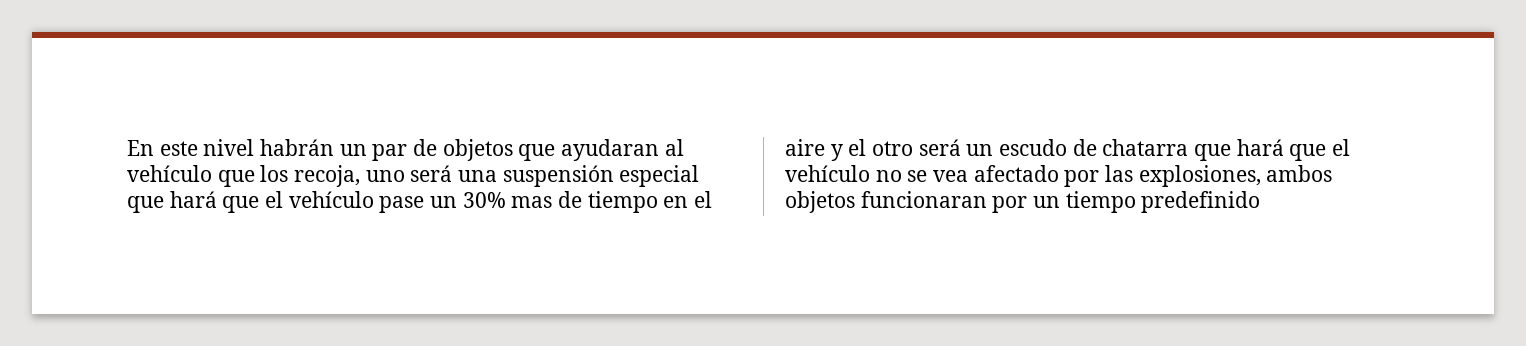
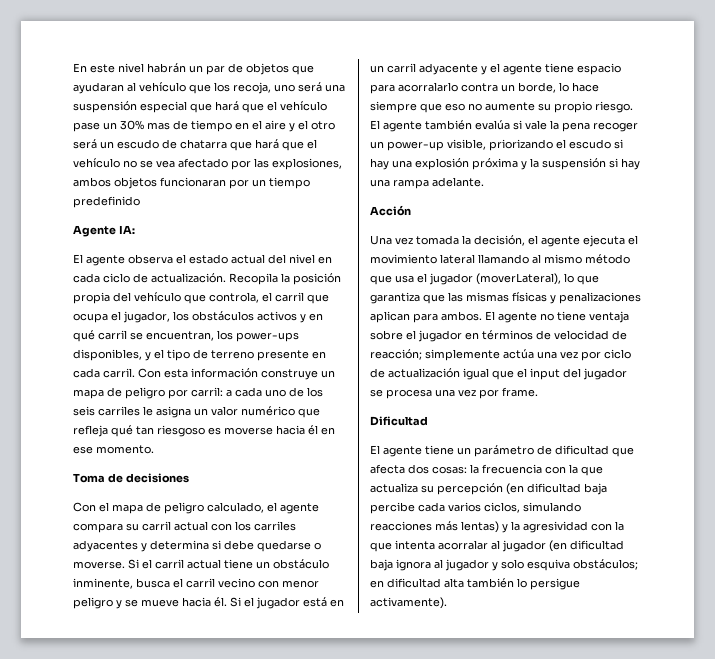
+ Agente IA:
+ El agente observa el estado actual del nivel en cada ciclo de actualización. Recopila la posición propia del vehículo que controla, el carril que ocupa el jugador, los obstáculos activos y en qué carril se encuentran, los power-ups disponibles, y el tipo de terreno presente en cada carril. Con esta información construye un mapa de peligro por carril: a cada uno de los seis carriles le asigna un valor numérico que refleja qué tan riesgoso es moverse hacia él en ese momento.
+ Toma de decisiones
+ Con el mapa de peligro calculado, el agente compara su carril actual con los carriles adyacentes y determina si debe quedarse o moverse. Si el carril actual tiene un obstáculo inminente, busca el carril vecino con menor peligro y se mueve hacia él. Si el jugador está en un carril adyacente y el agente tiene espacio para acorralarlo contra un borde, lo hace siempre que eso no aumente su propio riesgo. El agente también evalúa si vale la pena recoger un power-up visible, priorizando el escudo si hay una explosión próxima y la suspensión si hay una rampa adelante.
+ Acción
+ Una vez tomada la decisión, el agente ejecuta el movimiento lateral llamando al mismo método que usa el jugador (moverLateral), lo que garantiza que las mismas físicas y penalizaciones aplican para ambos. El agente no tiene ventaja sobre el jugador en términos de velocidad de reacción; simplemente actúa una vez por ciclo de actualización igual que el input del jugador se procesa una vez por frame.
+ Dificultad
+ El agente tiene un parámetro de dificultad que afecta dos cosas: la frecuencia con la que actualiza su percepción (en dificultad baja percibe cada varios ciclos, simulando reacciones más lentas) y la agresividad con la que intenta acorralar al jugador (en dificultad baja ignora al jugador y solo esquiva obstáculos; en dificultad alta también lo persigue activamente).

